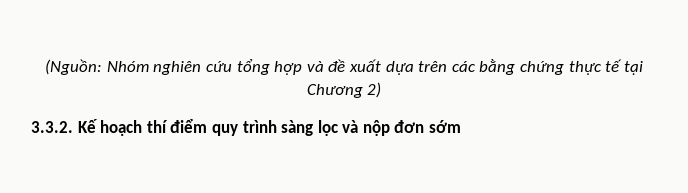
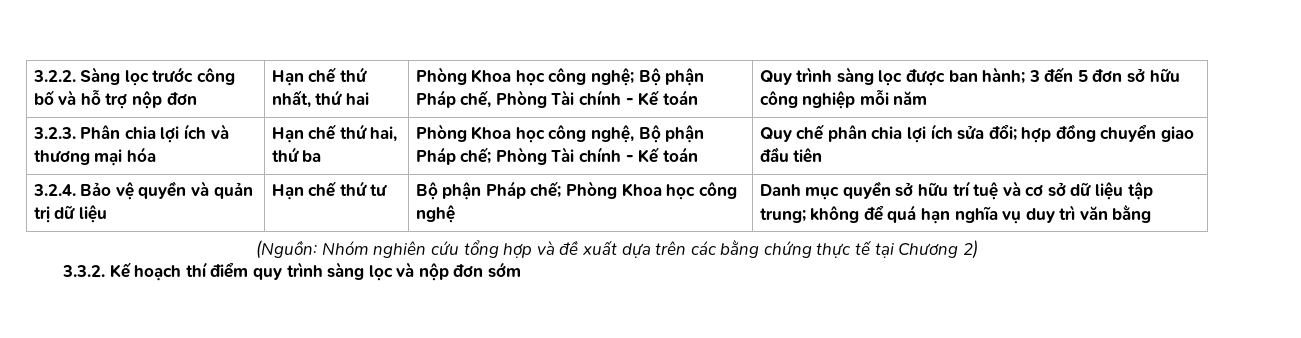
+ 3.2.2. Sàng lọc trước công bố và hỗ trợ nộp đơn | Hạn chế thứ nhất, thứ hai | Phòng Khoa học công nghệ; Bộ phận Pháp chế, Phòng Tài chính - Kế toán | Quy trình sàng lọc được ban hành; 3 đến 5 đơn sở hữu công nghiệp mỗi năm
+ 3.2.3. Phân chia lợi ích và thương mại hóa | Hạn chế thứ hai, thứ ba | Phòng Khoa học công nghệ, Bộ phận Pháp chế; Phòng Tài chính - Kế toán | Quy chế phân chia lợi ích sửa đổi; hợp đồng chuyển giao đầu tiên
+ 3.2.4. Bảo vệ quyền và quản trị dữ liệu | Hạn chế thứ tư | Bộ phận Pháp chế; Phòng Khoa học công nghệ | Danh mục quyền sở hữu trí tuệ và cơ sở dữ liệu tập trung; không để quá hạn nghĩa vụ duy trì văn bằng

